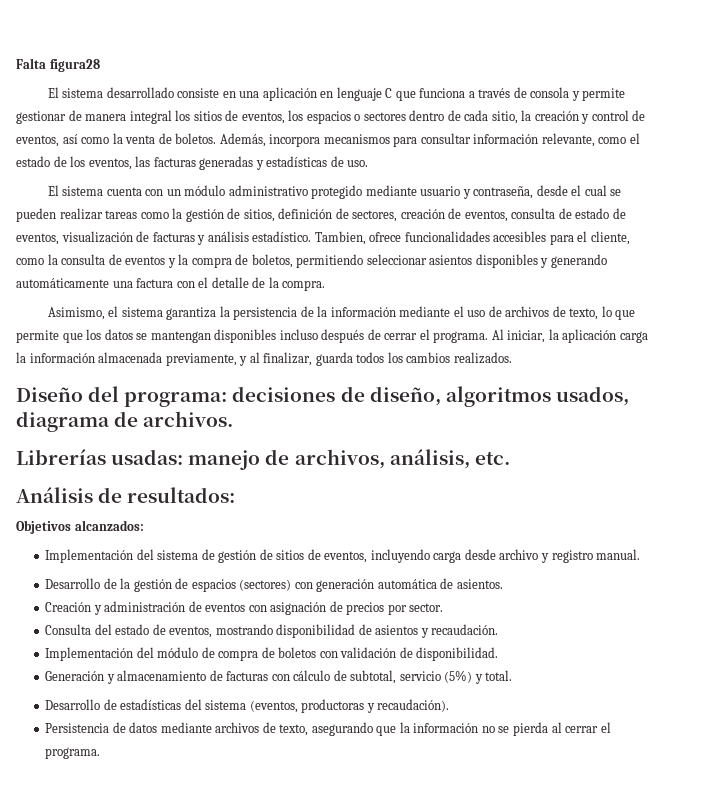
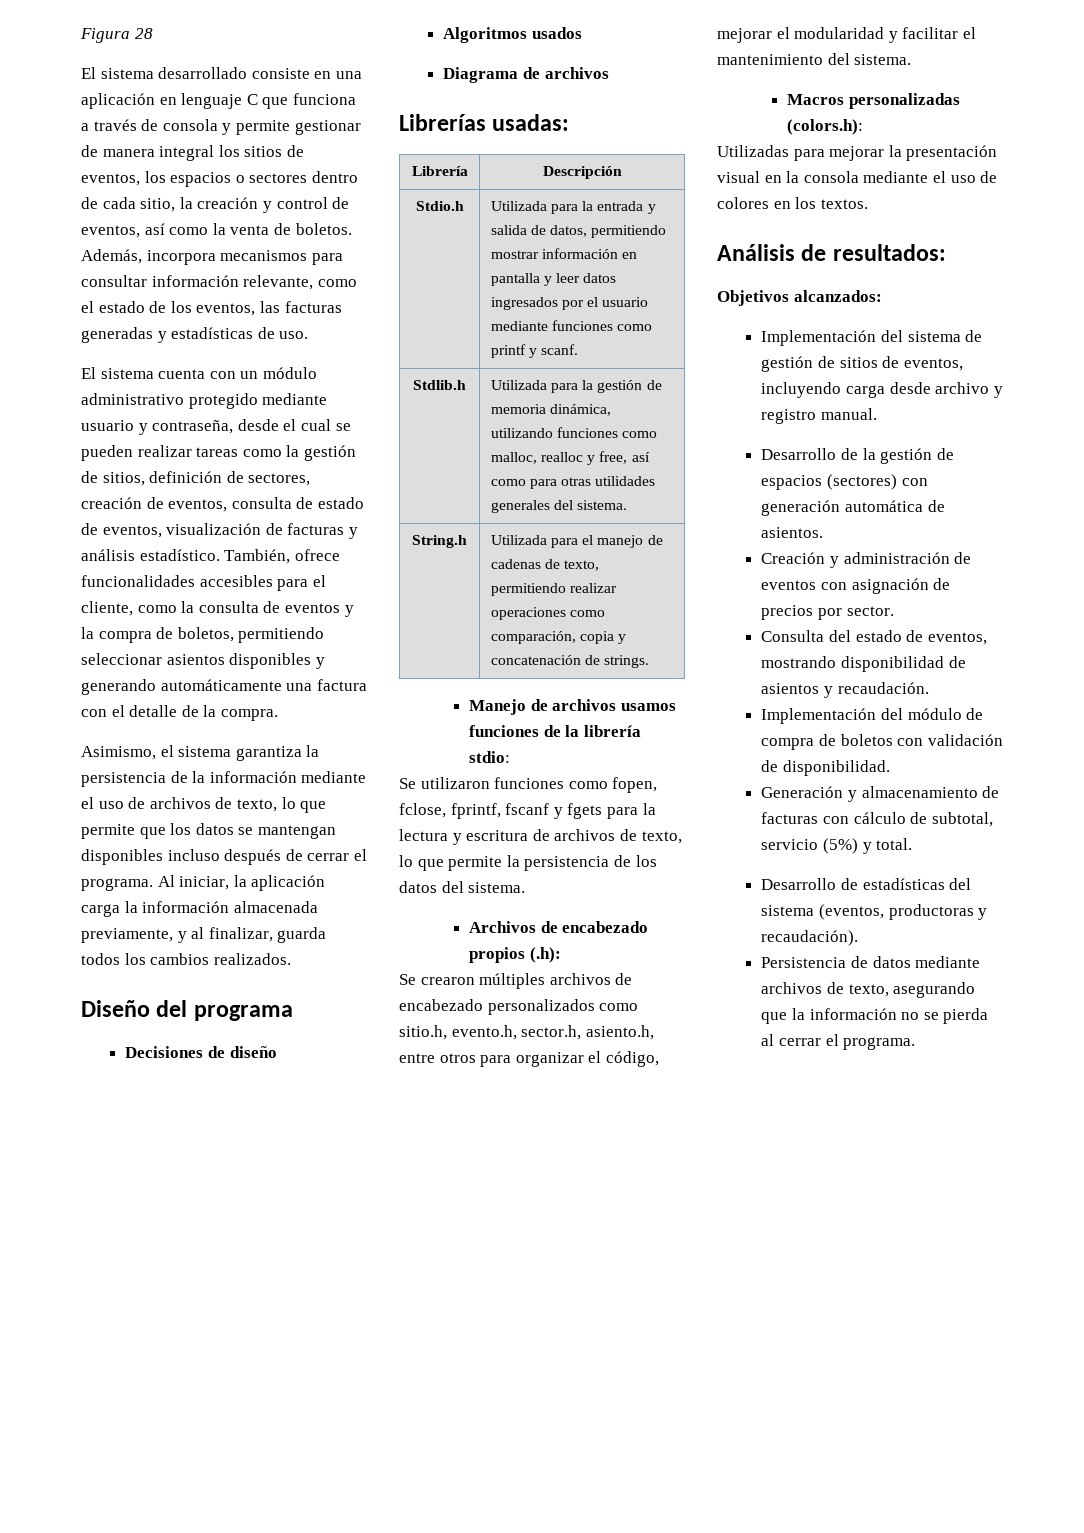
- Falta figura28
+ Figura 28
- Tambien, ofrece funcionalidades accesibles para el cliente, como la consulta de eventos y la compra de boletos, permitiendo seleccionar asientos disponibles y generando automáticamente una factura con el detalle de la compra.
+ También, ofrece funcionalidades accesibles para el cliente, como la consulta de eventos y la compra de boletos, permitiendo seleccionar asientos disponibles y generando automáticamente una factura con el detalle de la compra.
- Diseño del programa: decisiones de diseño, algoritmos usados, diagrama de archivos.
- Librerías usadas: manejo de archivos, análisis, etc.
+ Diseño del programa
+ Decisiones de diseño
+ Algoritmos usados
+ Diagrama de archivos
+ Librerías usadas:
+ Librería | Descripción
+ Stdio.h | Utilizada para la entrada y salida de datos, permitiendo mostrar información en pantalla y leer datos ingresados por el usuario mediante funciones como printf y scanf.
+ Stdlib.h | Utilizada para la gestión de memoria dinámica, utilizando funciones como malloc, realloc y free, así como para otras utilidades generales del sistema.
+ String.h | Utilizada para el manejo de cadenas de texto, permitiendo realizar operaciones como comparación, copia y concatenación de strings.
+ Manejo de archivos usamos funciones de la librería stdio:
+ Se utilizaron funciones como fopen, fclose, fprintf, fscanf y fgets para la lectura y escritura de archivos de texto, lo que permite la persistencia de los datos del sistema.
+ Archivos de encabezado propios (.h):
+ Se crearon múltiples archivos de encabezado personalizados como sitio.h, evento.h, sector.h, asiento.h, entre otros para organizar el código, mejorar el modularidad y facilitar el mantenimiento del sistema.
+ Macros personalizadas (colors.h):
+ Utilizadas para mejorar la presentación visual en la consola mediante el uso de colores en los textos.

